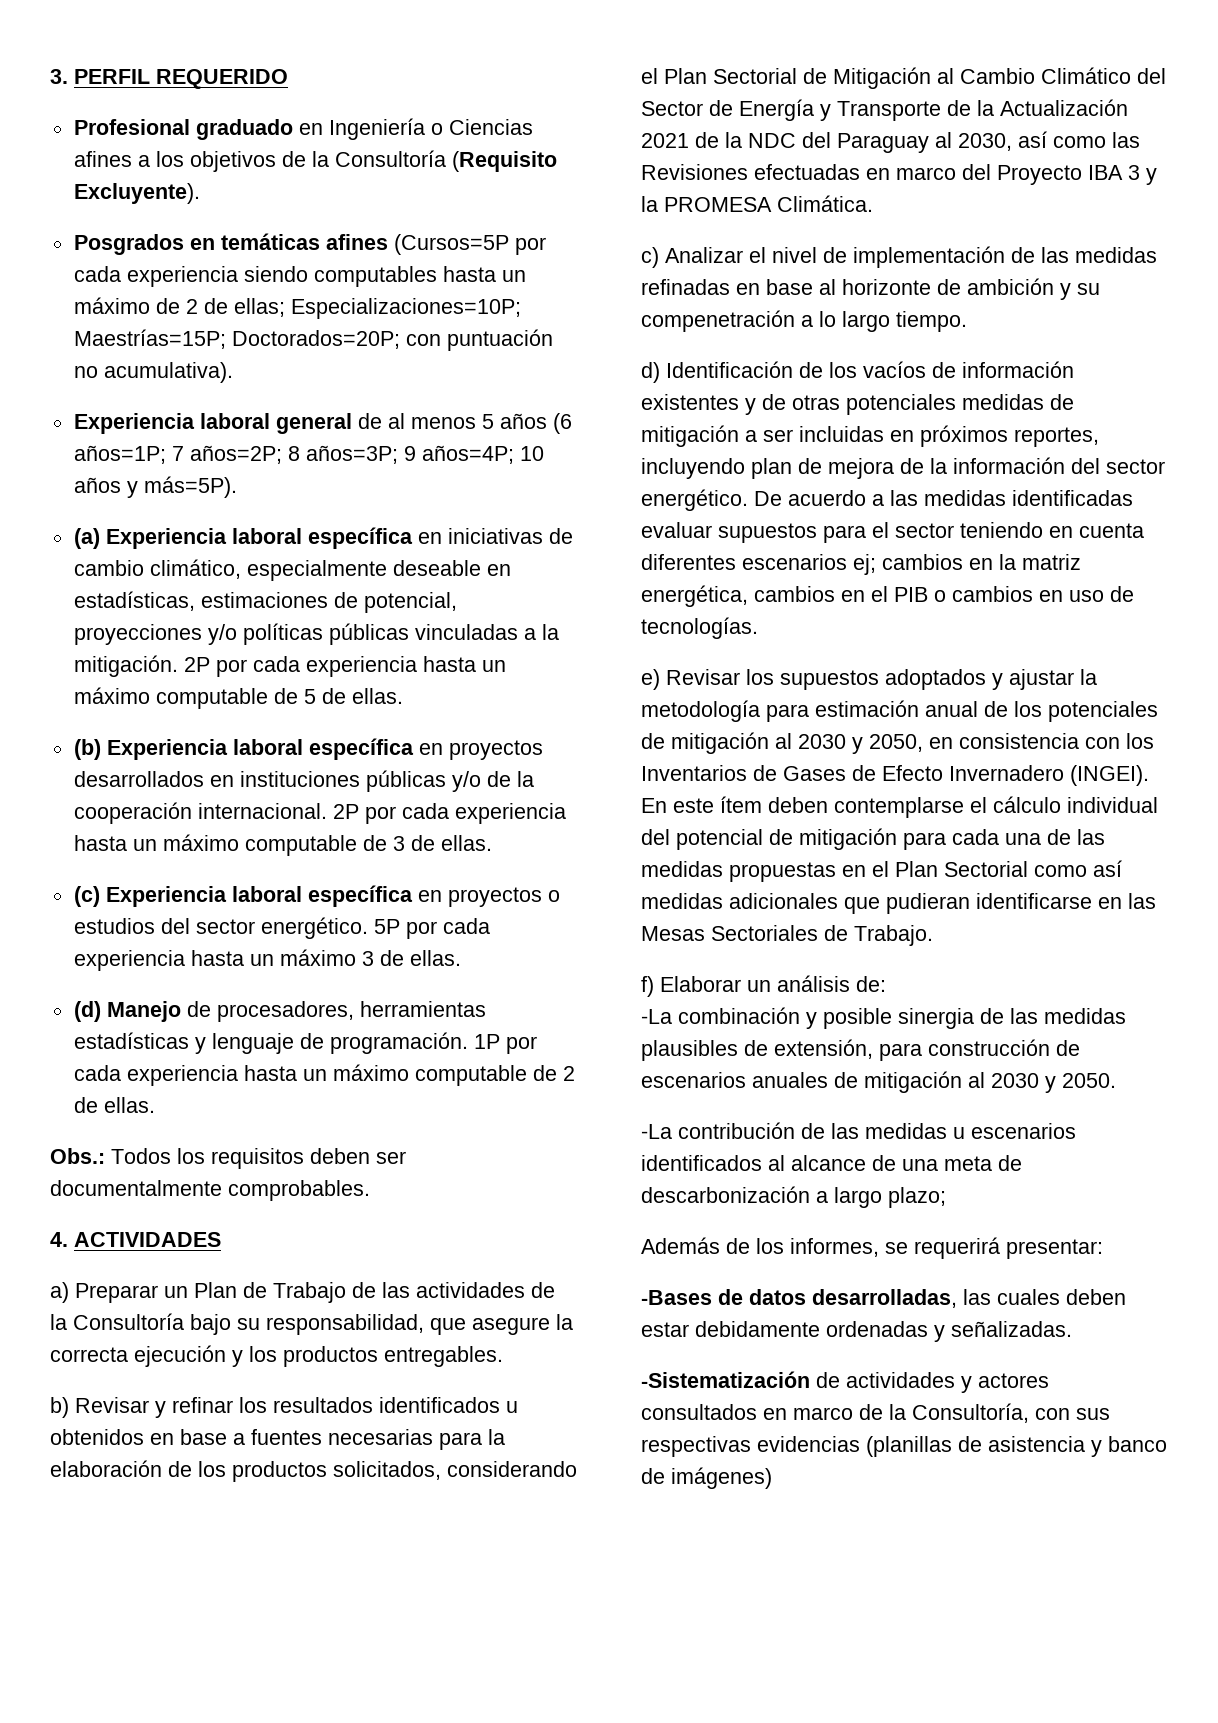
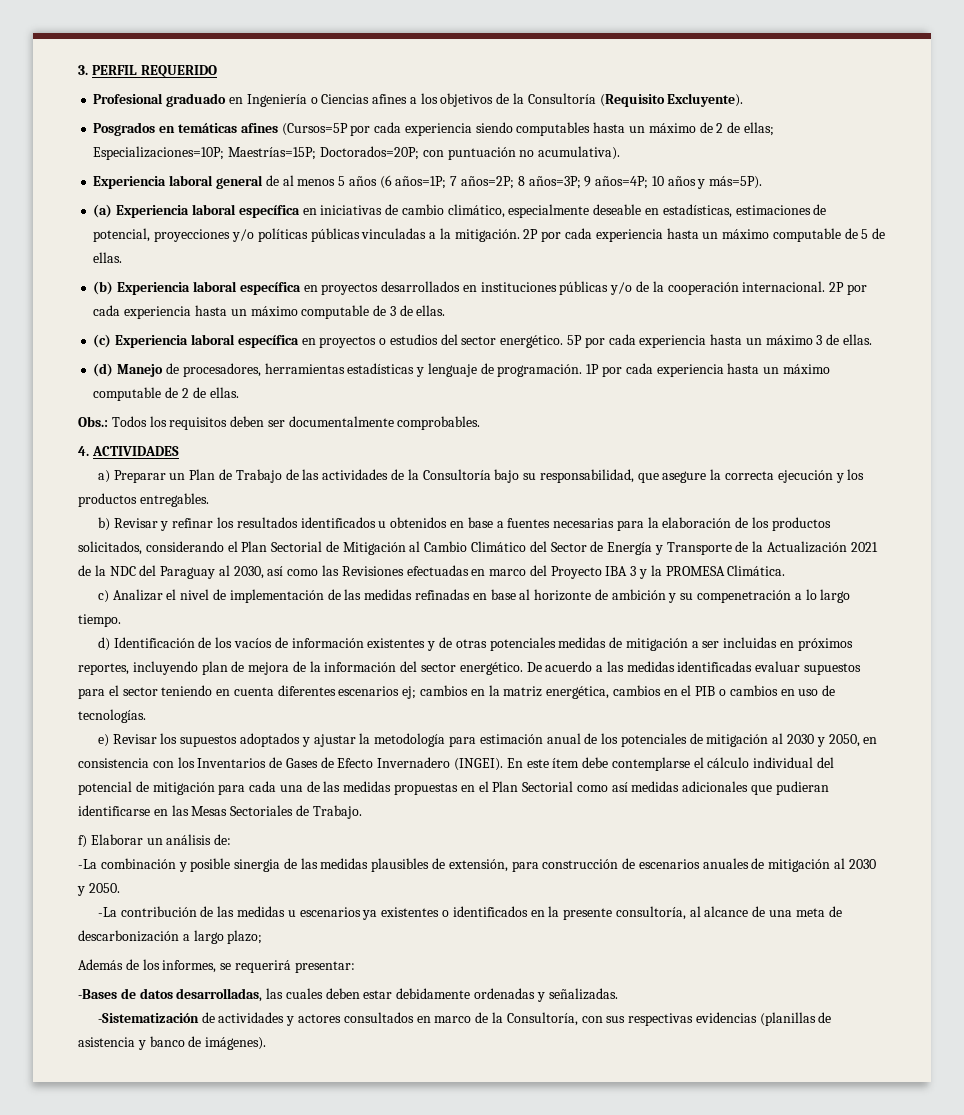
- En este ítem deben contemplarse el cálculo individual del potencial de mitigación para cada una de las medidas propuestas en el Plan Sectorial como así medidas adicionales que pudieran identificarse en las Mesas Sectoriales de Trabajo.
+ En este ítem debe contemplarse el cálculo individual del potencial de mitigación para cada una de las medidas propuestas en el Plan Sectorial como así medidas adicionales que pudieran identificarse en las Mesas Sectoriales de Trabajo.
- -La contribución de las medidas u escenarios identificados al alcance de una meta de descarbonización a largo plazo;
+ -La contribución de las medidas u escenarios ya existentes o identificados en la presente consultoría, al alcance de una meta de descarbonización a largo plazo;
- -Sistematización de actividades y actores consultados en marco de la Consultoría, con sus respectivas evidencias (planillas de asistencia y banco de imágenes)
+ -Sistematización de actividades y actores consultados en marco de la Consultoría, con sus respectivas evidencias (planillas de asistencia y banco de imágenes).

